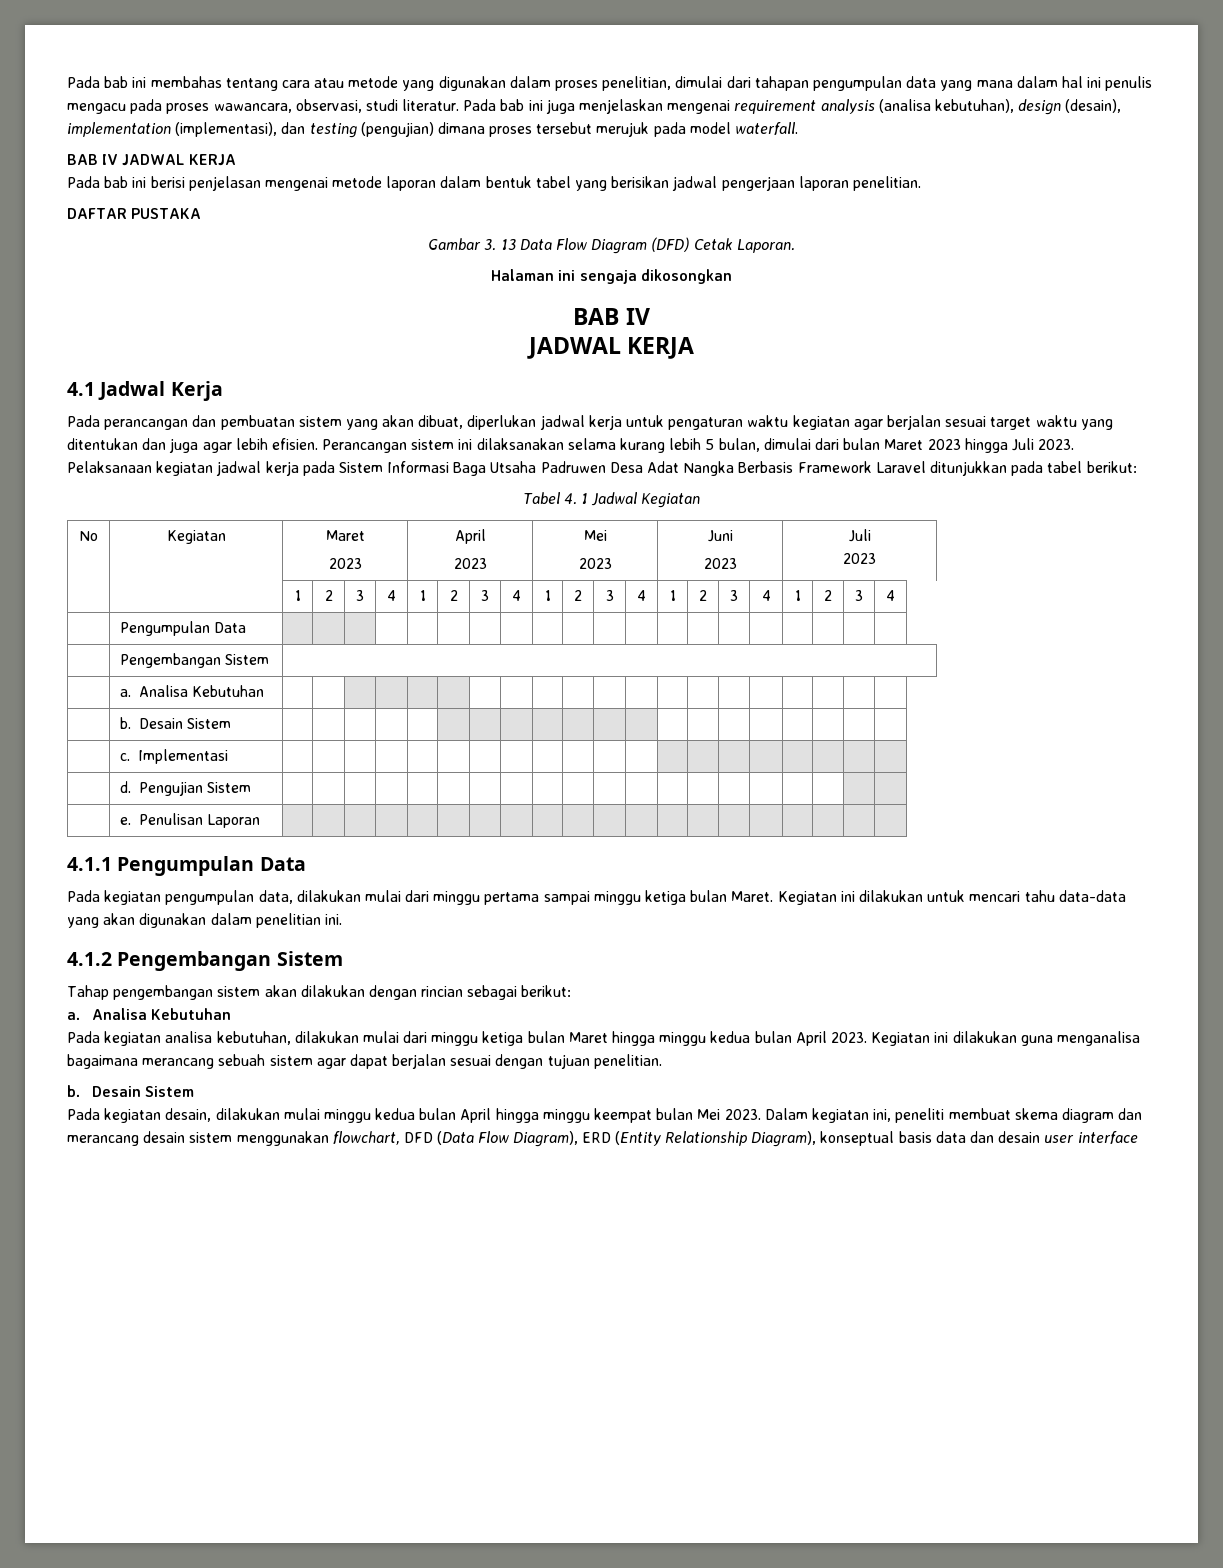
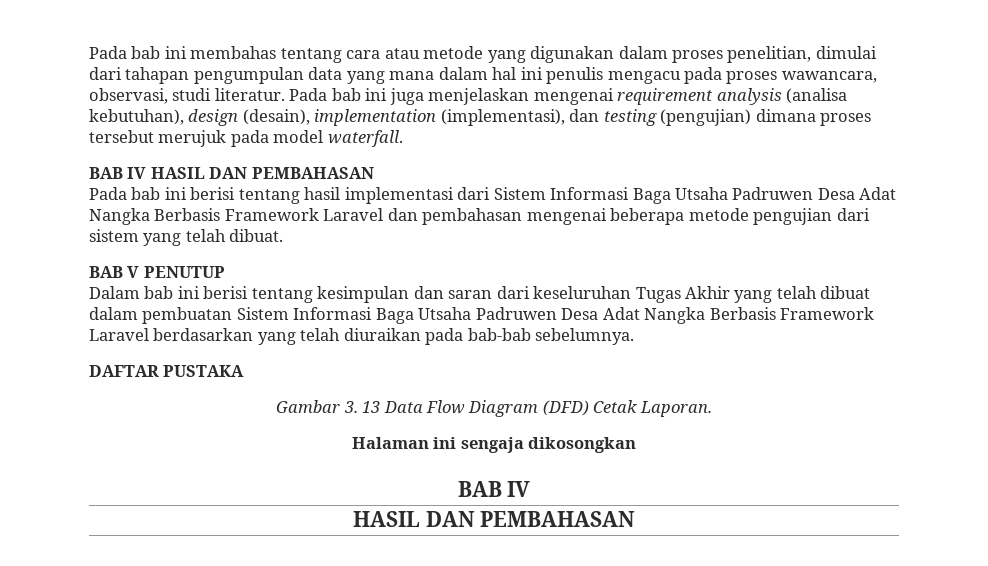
- BAB IV JADWAL KERJA
+ BAB IV HASIL DAN PEMBAHASAN
- Pada bab ini berisi penjelasan mengenai metode laporan dalam bentuk tabel yang berisikan jadwal pengerjaan laporan penelitian.
+ Pada bab ini berisi tentang hasil implementasi dari Sistem Informasi Baga Utsaha Padruwen Desa Adat Nangka Berbasis Framework Laravel dan pembahasan mengenai beberapa metode pengujian dari sistem yang telah dibuat.
+ BAB V PENUTUP
+ Dalam bab ini berisi tentang kesimpulan dan saran dari keseluruhan Tugas Akhir yang telah dibuat dalam pembuatan Sistem Informasi Baga Utsaha Padruwen Desa Adat Nangka Berbasis Framework Laravel berdasarkan yang telah diuraikan pada bab-bab sebelumnya.
  Halaman ini sengaja dikosongkan
  BAB IV
- JADWAL KERJA
- 4.1 Jadwal Kerja
- Pada perancangan dan pembuatan sistem yang akan dibuat, diperlukan jadwal kerja untuk pengaturan waktu kegiatan agar berjalan sesuai target waktu yang ditentukan dan juga agar lebih efisien. Perancangan sistem ini dilaksanakan selama kurang lebih 5 bulan, dimulai dari bulan Maret 2023 hingga Juli 2023. Pelaksanaan kegiatan jadwal kerja pada Sistem Informasi Baga Utsaha Padruwen Desa Adat Nangka Berbasis Framework Laravel ditunjukkan pada tabel berikut:
- Tabel 4. 1 Jadwal Kegiatan
- No | Kegiatan | Maret
- 2023 | April
- 2023 | Mei
- 2023 | Juni
- 2023 | Juli
- 2023
- | | 1 | 2 | 3 | 4 | 1 | 2 | 3 | 4 | 1 | 2 | 3 | 4 | 1 | 2 | 3 | 4 | 1 | 2 | 3 | 4
- | Pengumpulan Data | | | | | | | | | | | | | | | | | | | |
- | Pengembangan Sistem |
- | a. Analisa Kebutuhan | | | | | | | | | | | | | | | | | | | |
- | b. Desain Sistem | | | | | | | | | | | | | | | | | | | |
- | c. Implementasi | | | | | | | | | | | | | | | | | | | |
- | d. Pengujian Sistem | | | | | | | | | | | | | | | | | | | |
- | e. Penulisan Laporan | | | | | | | | | | | | | | | | | | | |
- 4.1.1 Pengumpulan Data
- Pada kegiatan pengumpulan data, dilakukan mulai dari minggu pertama sampai minggu ketiga bulan Maret. Kegiatan ini dilakukan untuk mencari tahu data-data yang akan digunakan dalam penelitian ini.
- 4.1.2 Pengembangan Sistem
- Tahap pengembangan sistem akan dilakukan dengan rincian sebagai berikut:
- a. Analisa Kebutuhan
- Pada kegiatan analisa kebutuhan, dilakukan mulai dari minggu ketiga bulan Maret hingga minggu kedua bulan April 2023. Kegiatan ini dilakukan guna menganalisa bagaimana merancang sebuah sistem agar dapat berjalan sesuai dengan tujuan penelitian.
- b. Desain Sistem
- Pada kegiatan desain, dilakukan mulai minggu kedua bulan April hingga minggu keempat bulan Mei 2023. Dalam kegiatan ini, peneliti membuat skema diagram dan merancang desain sistem menggunakan flowchart, DFD (Data Flow Diagram), ERD (Entity Relationship Diagram), konseptual basis data dan desain user interface
+ HASIL DAN PEMBAHASAN

